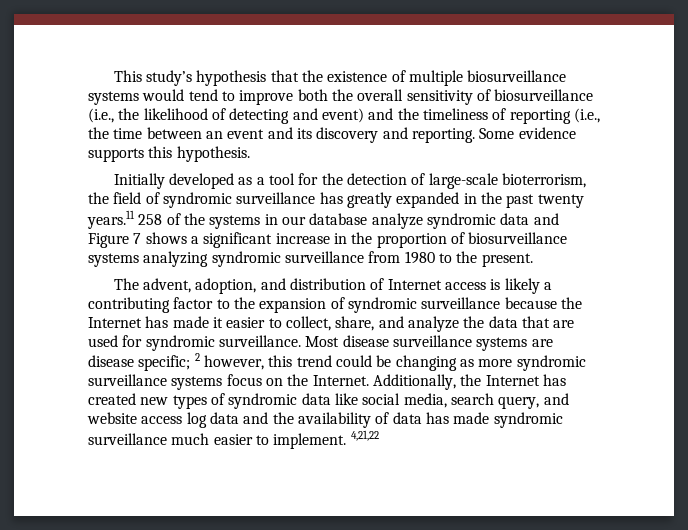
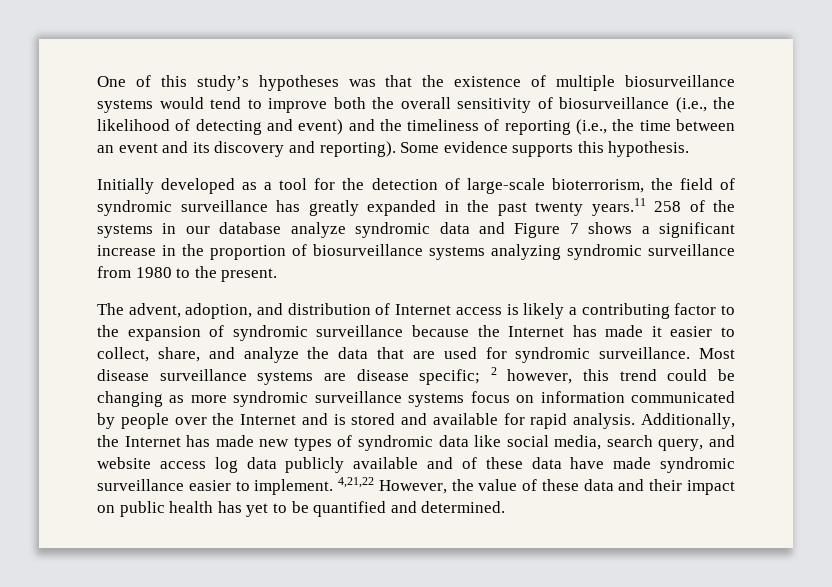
- This study’s hypothesis that the existence of multiple biosurveillance systems would tend to improve both the overall sensitivity of biosurveillance (i.e., the likelihood of detecting and event) and the timeliness of reporting (i.e., the time between an event and its discovery and reporting.
+ One of this study’s hypotheses was that the existence of multiple biosurveillance systems would tend to improve both the overall sensitivity of biosurveillance (i.e., the likelihood of detecting and event) and the timeliness of reporting (i.e., the time between an event and its discovery and reporting).
- Most disease surveillance systems are disease specific; 2 however, this trend could be changing as more syndromic surveillance systems focus on the Internet.
+ Most disease surveillance systems are disease specific; 2 however, this trend could be changing as more syndromic surveillance systems focus on information communicated by people over the Internet and is stored and available for rapid analysis.
- Additionally, the Internet has created new types of syndromic data like social media, search query, and website access log data and the availability of data has made syndromic surveillance much easier to implement.
+ Additionally, the Internet has made new types of syndromic data like social media, search query, and website access log data publicly available and of these data have made syndromic surveillance easier to implement.
- 4,21,22
+ 4,21,22 However, the value of these data and their impact on public health has yet to be quantified and determined.

